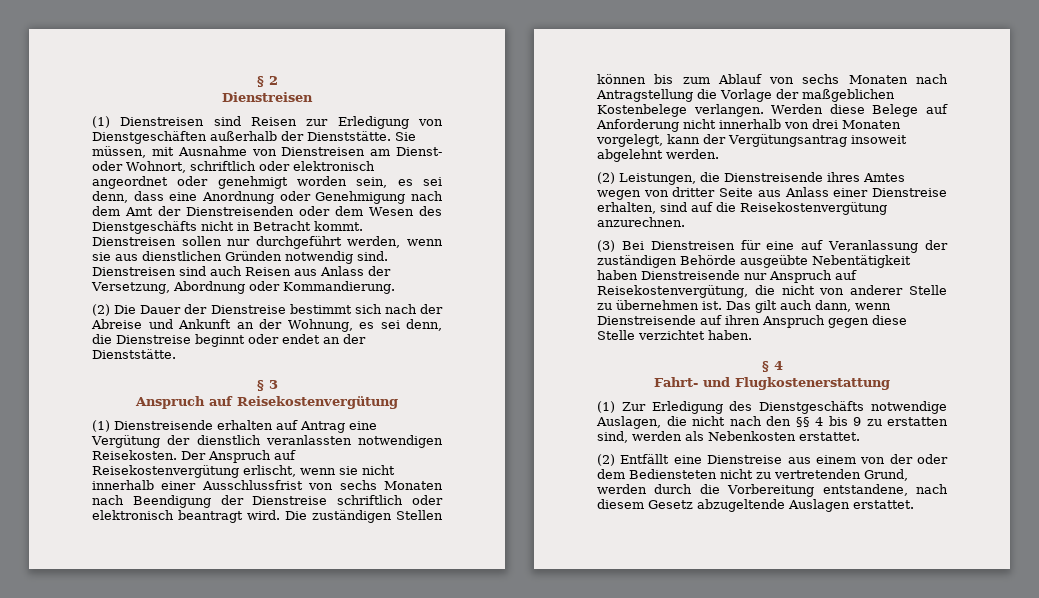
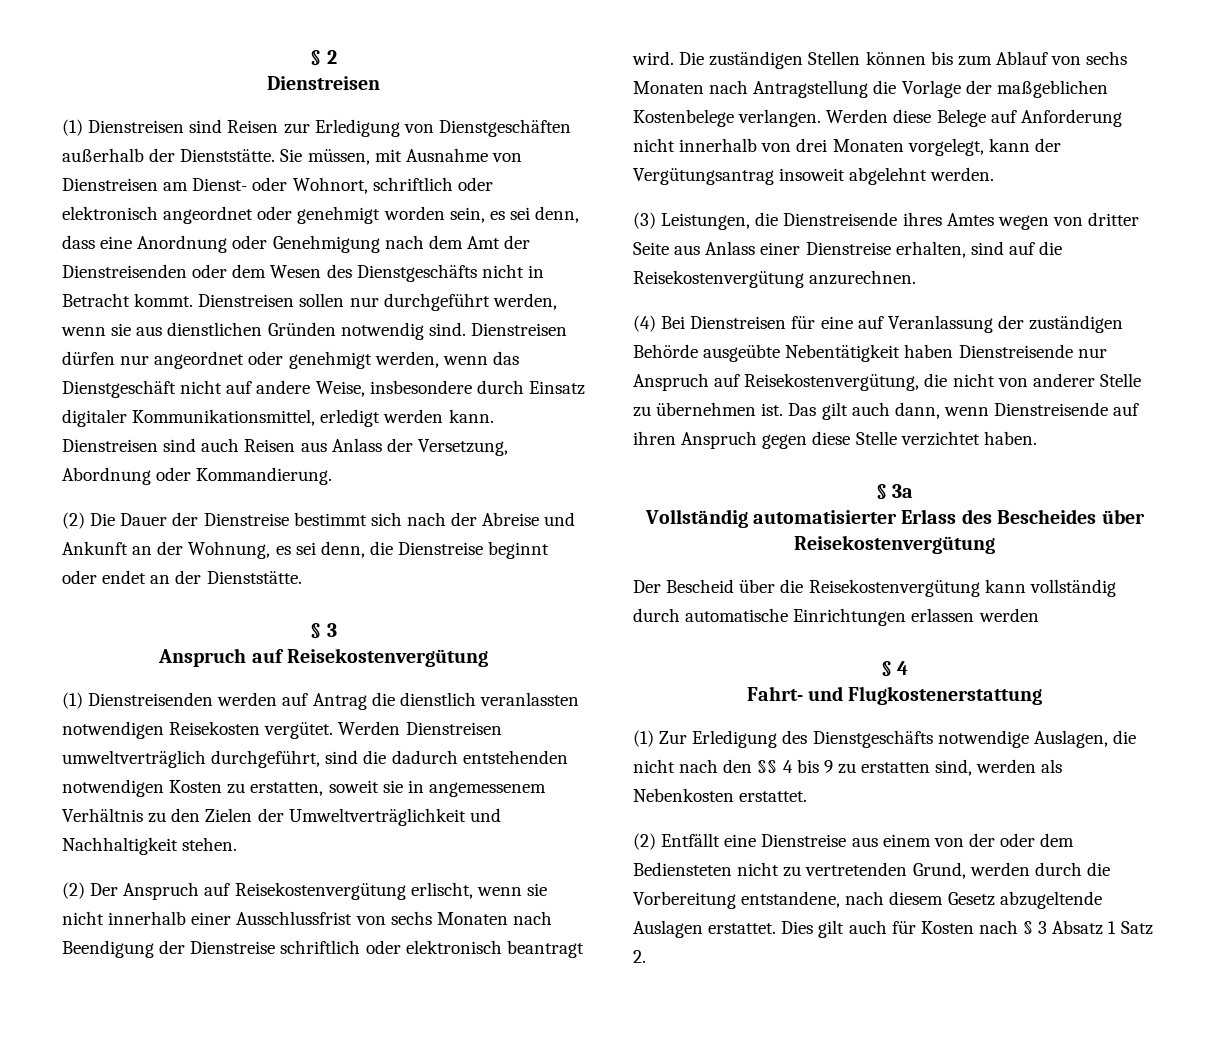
- Dienstreisen sind auch Reisen aus Anlass der Versetzung, Abordnung oder Kommandierung.
+ Dienstreisen dürfen nur angeordnet oder genehmigt werden, wenn das Dienstgeschäft nicht auf andere Weise, insbesondere durch Einsatz digitaler Kommunikationsmittel, erledigt werden kann. Dienstreisen sind auch Reisen aus Anlass der Versetzung, Abordnung oder Kommandierung.
- (1) Dienstreisende erhalten auf Antrag eine Vergütung der dienstlich veranlassten notwendigen Reisekosten. Der Anspruch auf Reisekostenvergütung erlischt, wenn sie nicht innerhalb einer Ausschlussfrist von sechs Monaten nach Beendigung der Dienstreise schriftlich oder elektronisch beantragt wird.
+ (1) Dienstreisenden werden auf Antrag die dienstlich veranlassten notwendigen Reisekosten vergütet. Werden Dienstreisen umweltverträglich durchgeführt, sind die dadurch entstehenden notwendigen Kosten zu erstatten, soweit sie in angemessenem Verhältnis zu den Zielen der Umweltverträglichkeit und Nachhaltigkeit stehen.
+ (2) Der Anspruch auf Reisekostenvergütung erlischt, wenn sie nicht innerhalb einer Ausschlussfrist von sechs Monaten nach Beendigung der Dienstreise schriftlich oder elektronisch beantragt wird.
- (2) Leistungen, die Dienstreisende ihres Amtes wegen von dritter Seite aus Anlass einer Dienstreise erhalten, sind auf die Reisekostenvergütung anzurechnen.
+ (3) Leistungen, die Dienstreisende ihres Amtes wegen von dritter Seite aus Anlass einer Dienstreise erhalten, sind auf die Reisekostenvergütung anzurechnen.
- (3) Bei Dienstreisen für eine auf Veranlassung der zuständigen Behörde ausgeübte Nebentätigkeit haben Dienstreisende nur Anspruch auf Reisekostenvergütung, die nicht von anderer Stelle zu übernehmen ist.
+ (4) Bei Dienstreisen für eine auf Veranlassung der zuständigen Behörde ausgeübte Nebentätigkeit haben Dienstreisende nur Anspruch auf Reisekostenvergütung, die nicht von anderer Stelle zu übernehmen ist.
+ § 3a
+ Vollständig automatisierter Erlass des Bescheides über Reisekostenvergütung
+ Der Bescheid über die Reisekostenvergütung kann vollständig durch automatische Einrichtungen erlassen werden
+ Dies gilt auch für Kosten nach § 3 Absatz 1 Satz 2.

